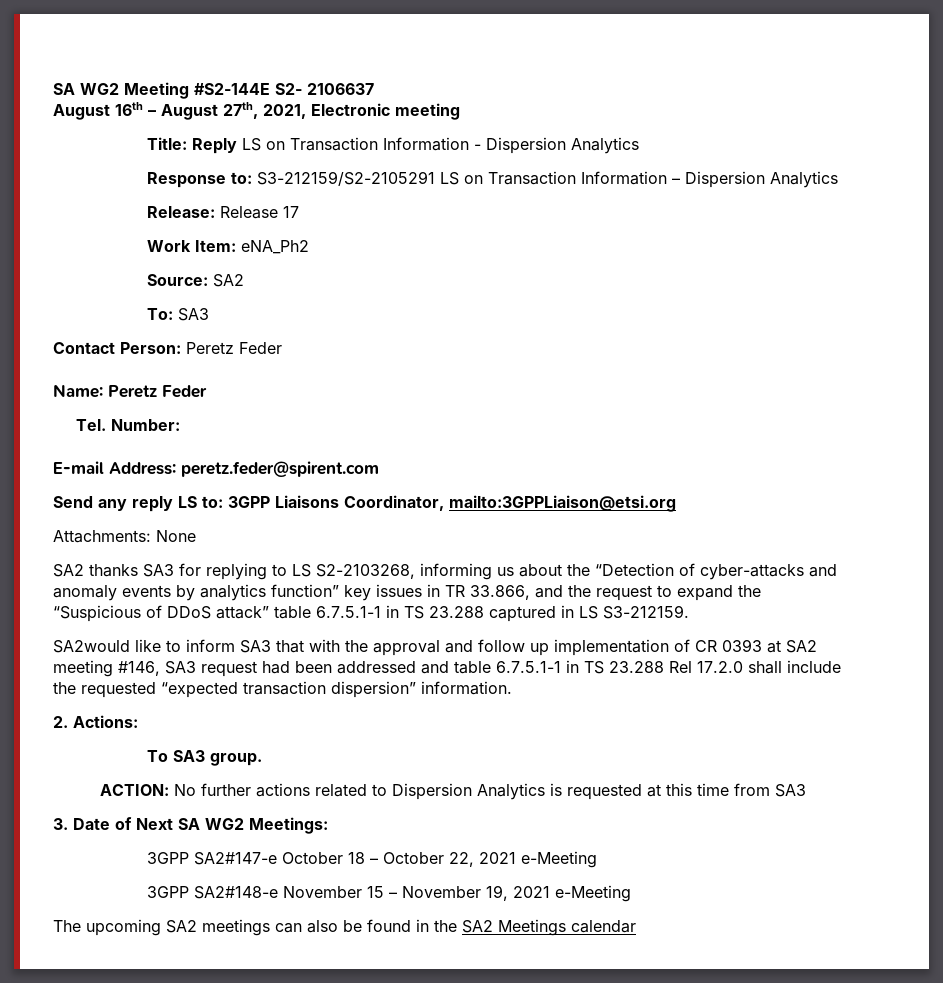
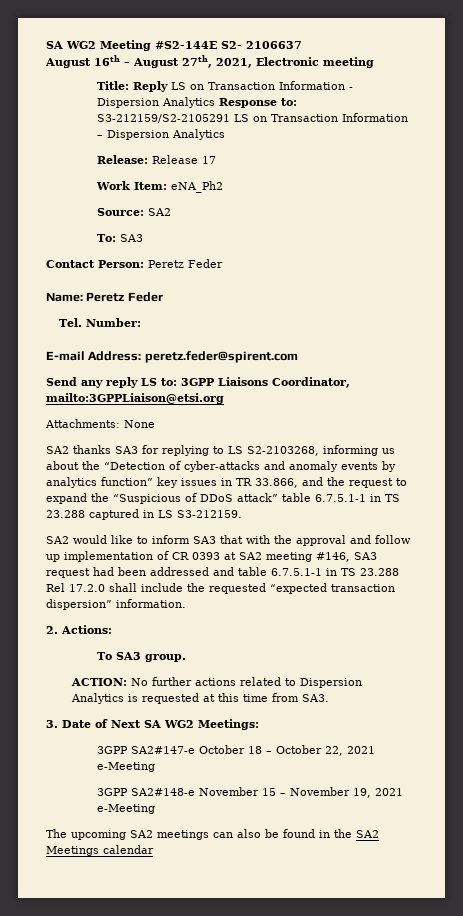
- Title: Reply LS on Transaction Information - Dispersion Analytics
- Response to: S3-212159/S2-2105291 LS on Transaction Information – Dispersion Analytics
+ Title: Reply LS on Transaction Information - Dispersion Analytics Response to: S3-212159/S2-2105291 LS on Transaction Information – Dispersion Analytics
- SA2would like to inform SA3 that with the approval and follow up implementation of CR 0393 at SA2 meeting #146, SA3 request had been addressed and table 6.7.5.1-1 in TS 23.288 Rel 17.2.0 shall include the requested “expected transaction dispersion” information.
+ SA2 would like to inform SA3 that with the approval and follow up implementation of CR 0393 at SA2 meeting #146, SA3 request had been addressed and table 6.7.5.1-1 in TS 23.288 Rel 17.2.0 shall include the requested “expected transaction dispersion” information.
- ACTION: No further actions related to Dispersion Analytics is requested at this time from SA3
+ ACTION: No further actions related to Dispersion Analytics is requested at this time from SA3.

